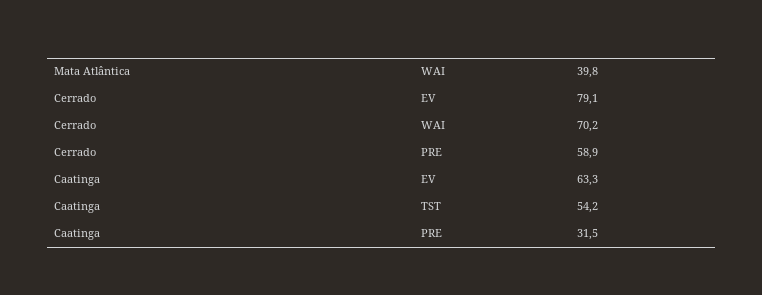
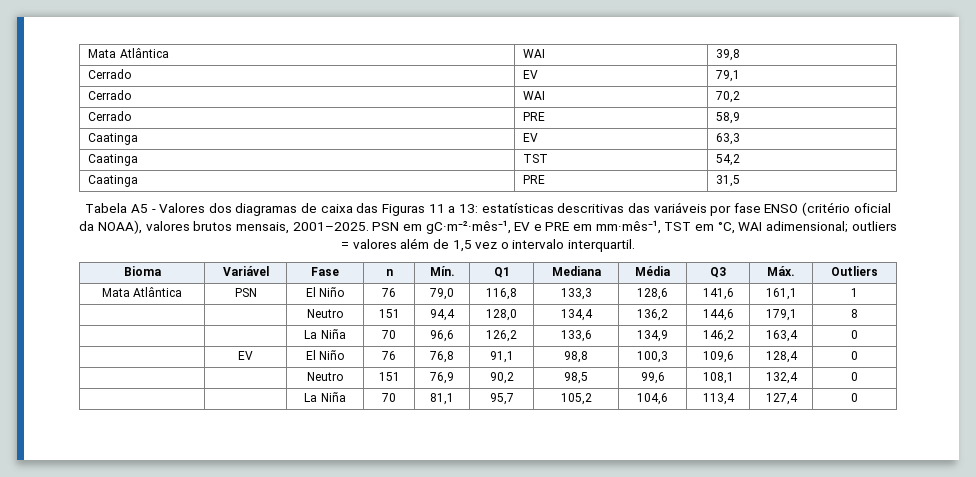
+ Tabela A5 - Valores dos diagramas de caixa das Figuras 11 a 13: estatísticas descritivas das variáveis por fase ENSO (critério oficial da NOAA), valores brutos mensais, 2001–2025. PSN em gC·m⁻²·mês⁻¹, EV e PRE em mm·mês⁻¹, TST em °C, WAI adimensional; outliers = valores além de 1,5 vez o intervalo interquartil.
+ Bioma | Variável | Fase | n | Mín. | Q1 | Mediana | Média | Q3 | Máx. | Outliers
+ Mata Atlântica | PSN | El Niño | 76 | 79,0 | 116,8 | 133,3 | 128,6 | 141,6 | 161,1 | 1
+ | | Neutro | 151 | 94,4 | 128,0 | 134,4 | 136,2 | 144,6 | 179,1 | 8
+ | | La Niña | 70 | 96,6 | 126,2 | 133,6 | 134,9 | 146,2 | 163,4 | 0
+ | EV | El Niño | 76 | 76,8 | 91,1 | 98,8 | 100,3 | 109,6 | 128,4 | 0
+ | | Neutro | 151 | 76,9 | 90,2 | 98,5 | 99,6 | 108,1 | 132,4 | 0
+ | | La Niña | 70 | 81,1 | 95,7 | 105,2 | 104,6 | 113,4 | 127,4 | 0

